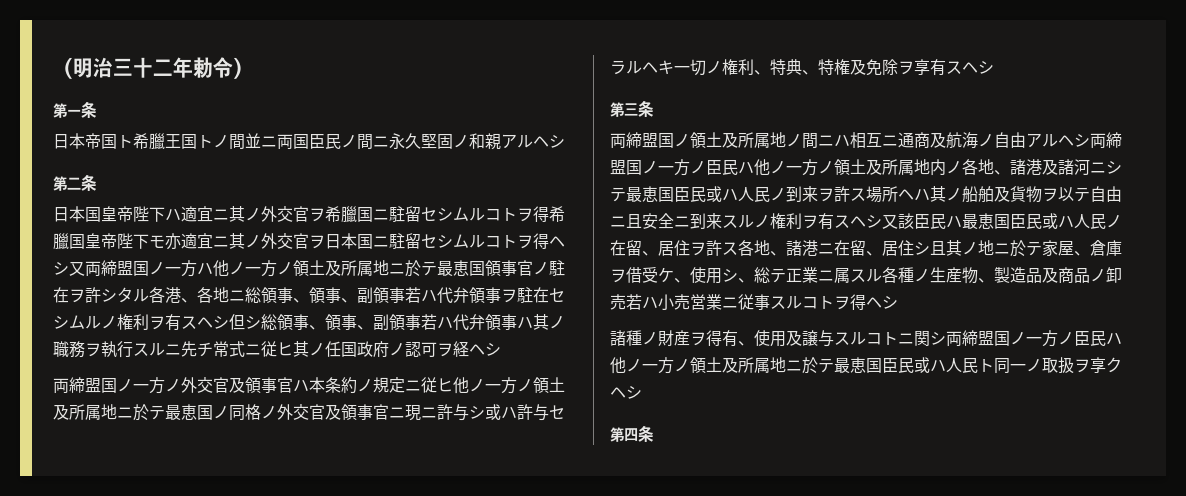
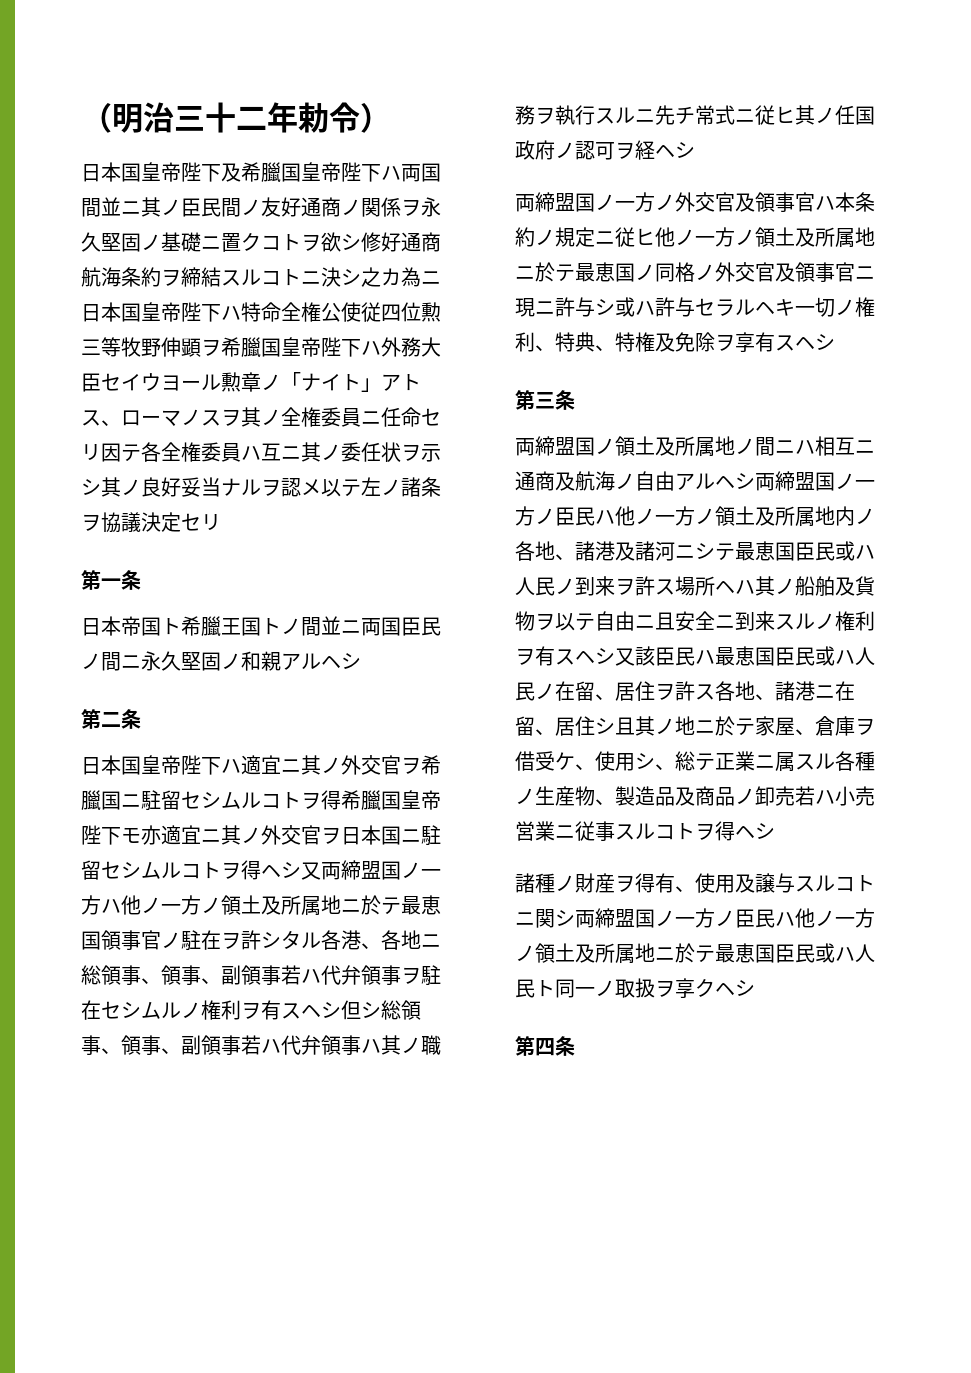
+ 日本国皇帝陛下及希臘国皇帝陛下ハ両国間並ニ其ノ臣民間ノ友好通商ノ関係ヲ永久堅固ノ基礎ニ置クコトヲ欲シ修好通商航海条約ヲ締結スルコトニ決シ之カ為ニ日本国皇帝陛下ハ特命全権公使従四位勲三等牧野伸顕ヲ希臘国皇帝陛下ハ外務大臣セイウヨール勲章ノ「ナイト」アトス、ローマノスヲ其ノ全権委員ニ任命セリ因テ各全権委員ハ互ニ其ノ委任状ヲ示シ其ノ良好妥当ナルヲ認メ以テ左ノ諸条ヲ協議決定セリ

